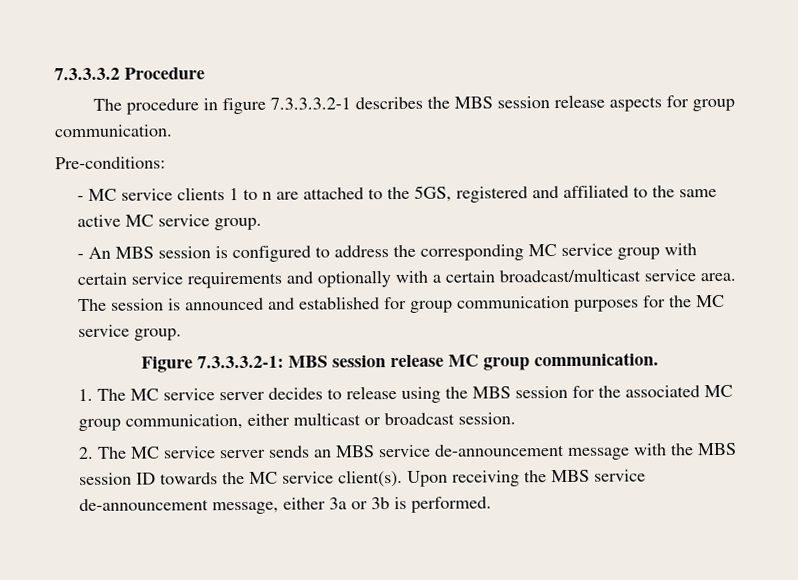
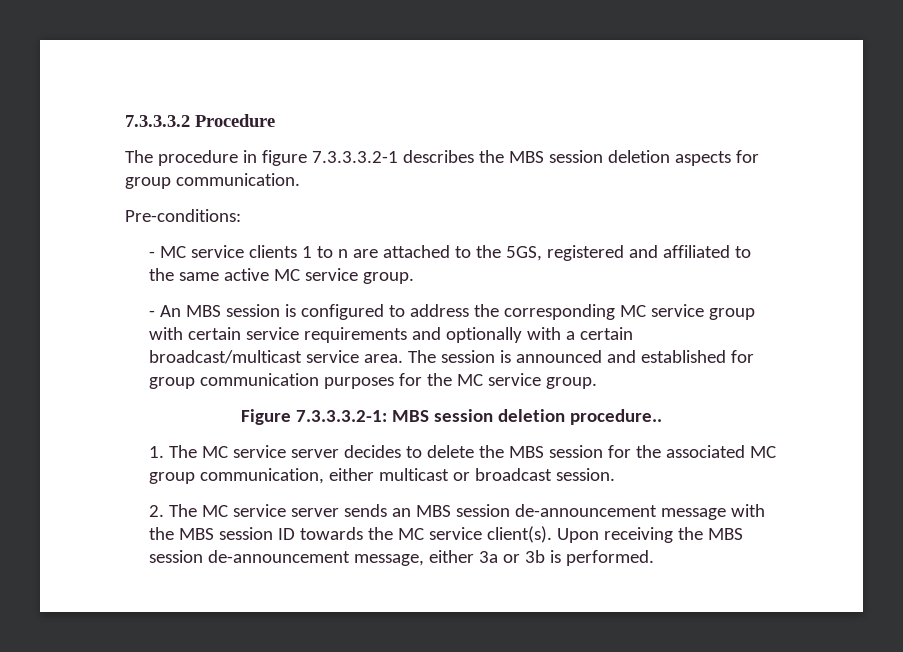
- The procedure in figure 7.3.3.3.2-1 describes the MBS session release aspects for group communication.
+ The procedure in figure 7.3.3.3.2-1 describes the MBS session deletion aspects for group communication.
- Figure 7.3.3.3.2-1: MBS session release MC group communication.
+ Figure 7.3.3.3.2-1: MBS session deletion procedure..
- 1. The MC service server decides to release using the MBS session for the associated MC group communication, either multicast or broadcast session.
+ 1. The MC service server decides to delete the MBS session for the associated MC group communication, either multicast or broadcast session.
- 2. The MC service server sends an MBS service de-announcement message with the MBS session ID towards the MC service client(s).
+ 2. The MC service server sends an MBS session de-announcement message with the MBS session ID towards the MC service client(s).
- Upon receiving the MBS service de-announcement message, either 3a or 3b is performed.
+ Upon receiving the MBS session de-announcement message, either 3a or 3b is performed.

